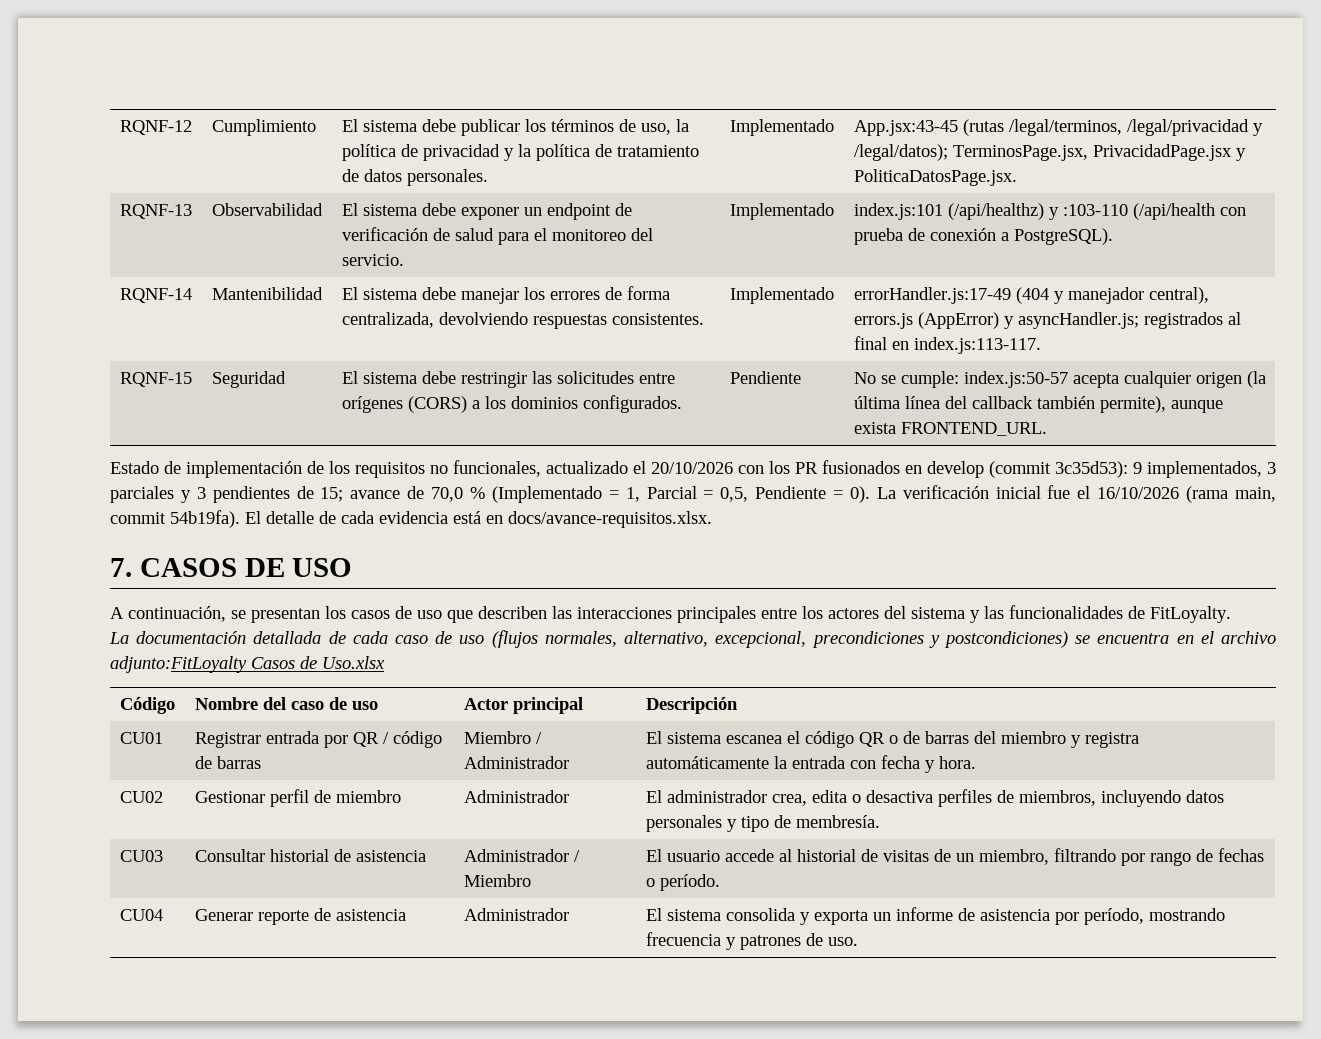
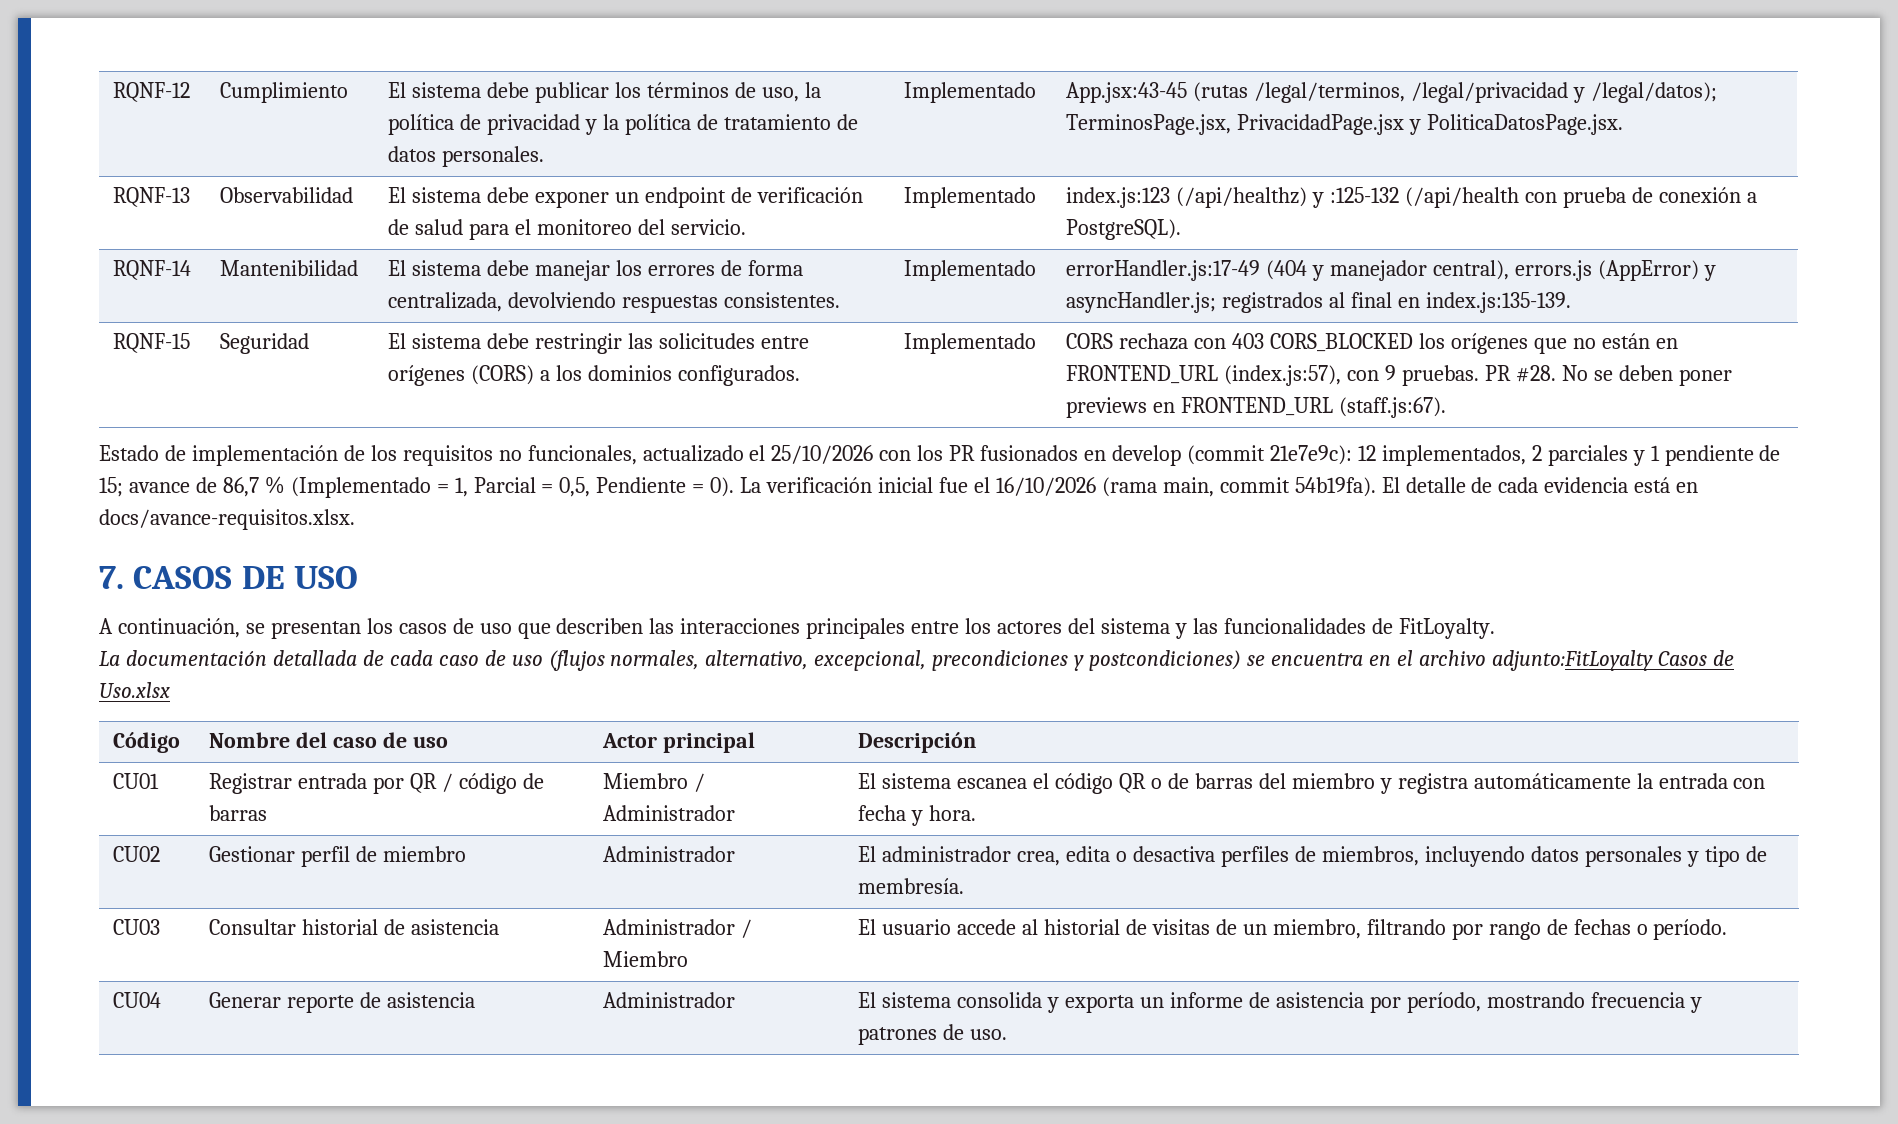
- RQNF-13 | Observabilidad | El sistema debe exponer un endpoint de verificación de salud para el monitoreo del servicio. | Implementado | index.js:101 (/api/healthz) y :103-110 (/api/health con prueba de conexión a PostgreSQL).
+ RQNF-13 | Observabilidad | El sistema debe exponer un endpoint de verificación de salud para el monitoreo del servicio. | Implementado | index.js:123 (/api/healthz) y :125-132 (/api/health con prueba de conexión a PostgreSQL).
- RQNF-14 | Mantenibilidad | El sistema debe manejar los errores de forma centralizada, devolviendo respuestas consistentes. | Implementado | errorHandler.js:17-49 (404 y manejador central), errors.js (AppError) y asyncHandler.js; registrados al final en index.js:113-117.
+ RQNF-14 | Mantenibilidad | El sistema debe manejar los errores de forma centralizada, devolviendo respuestas consistentes. | Implementado | errorHandler.js:17-49 (404 y manejador central), errors.js (AppError) y asyncHandler.js; registrados al final en index.js:135-139.
- Pendiente | No se cumple: index.js:50-57 acepta cualquier origen (la última línea del callback también permite), aunque exista FRONTEND_URL.
+ Implementado | CORS rechaza con 403 CORS_BLOCKED los orígenes que no están en FRONTEND_URL (index.js:57), con 9 pruebas. PR #28. No se deben poner previews en FRONTEND_URL (staff.js:67).
- Estado de implementación de los requisitos no funcionales, actualizado el 20/10/2026 con los PR fusionados en develop (commit 3c35d53): 9 implementados, 3 parciales y 3 pendientes de 15; avance de 70,0 % (Implementado = 1, Parcial = 0,5, Pendiente = 0).
+ Estado de implementación de los requisitos no funcionales, actualizado el 25/10/2026 con los PR fusionados en develop (commit 21e7e9c): 12 implementados, 2 parciales y 1 pendiente de 15; avance de 86,7 % (Implementado = 1, Parcial = 0,5, Pendiente = 0).

